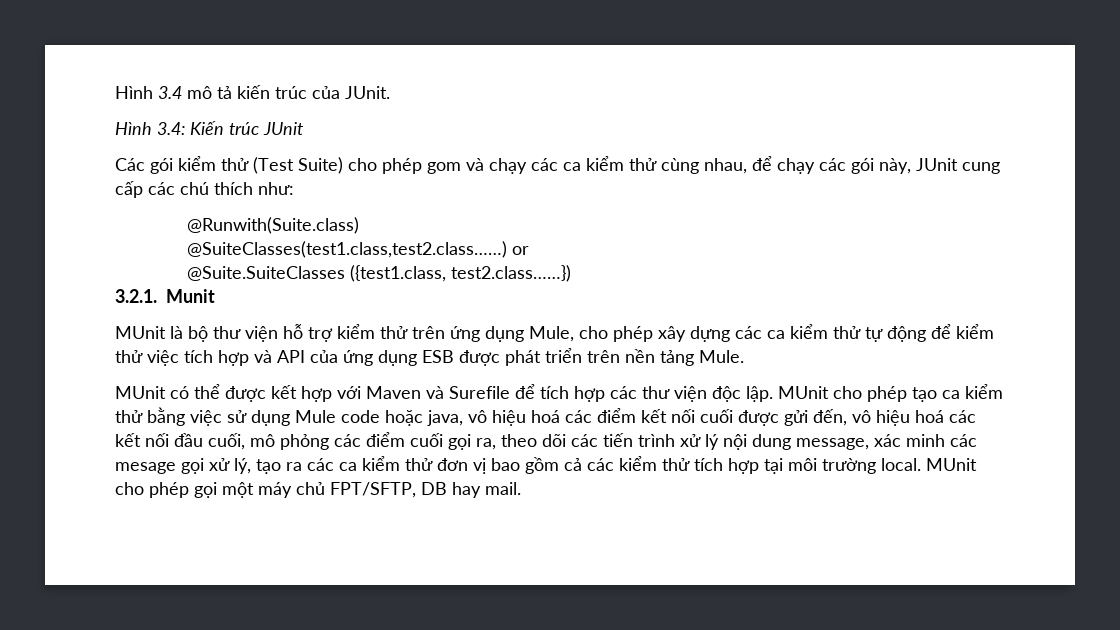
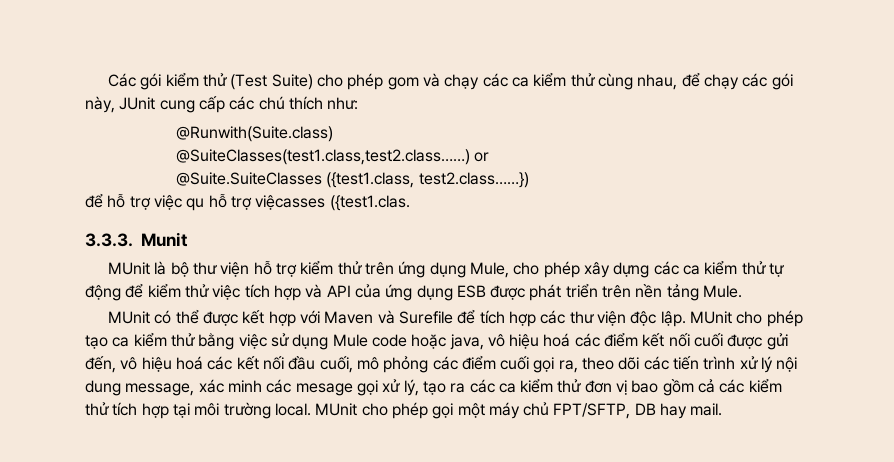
- Hình 3.4 mô tả kiến trúc của JUnit.
- Hình 3.4: Kiến trúc JUnit
- 3.2.1. Munit
+ để hỗ trợ việc qu hỗ trợ việcasses ({test1.clas.
+ 3.3.3. Munit

